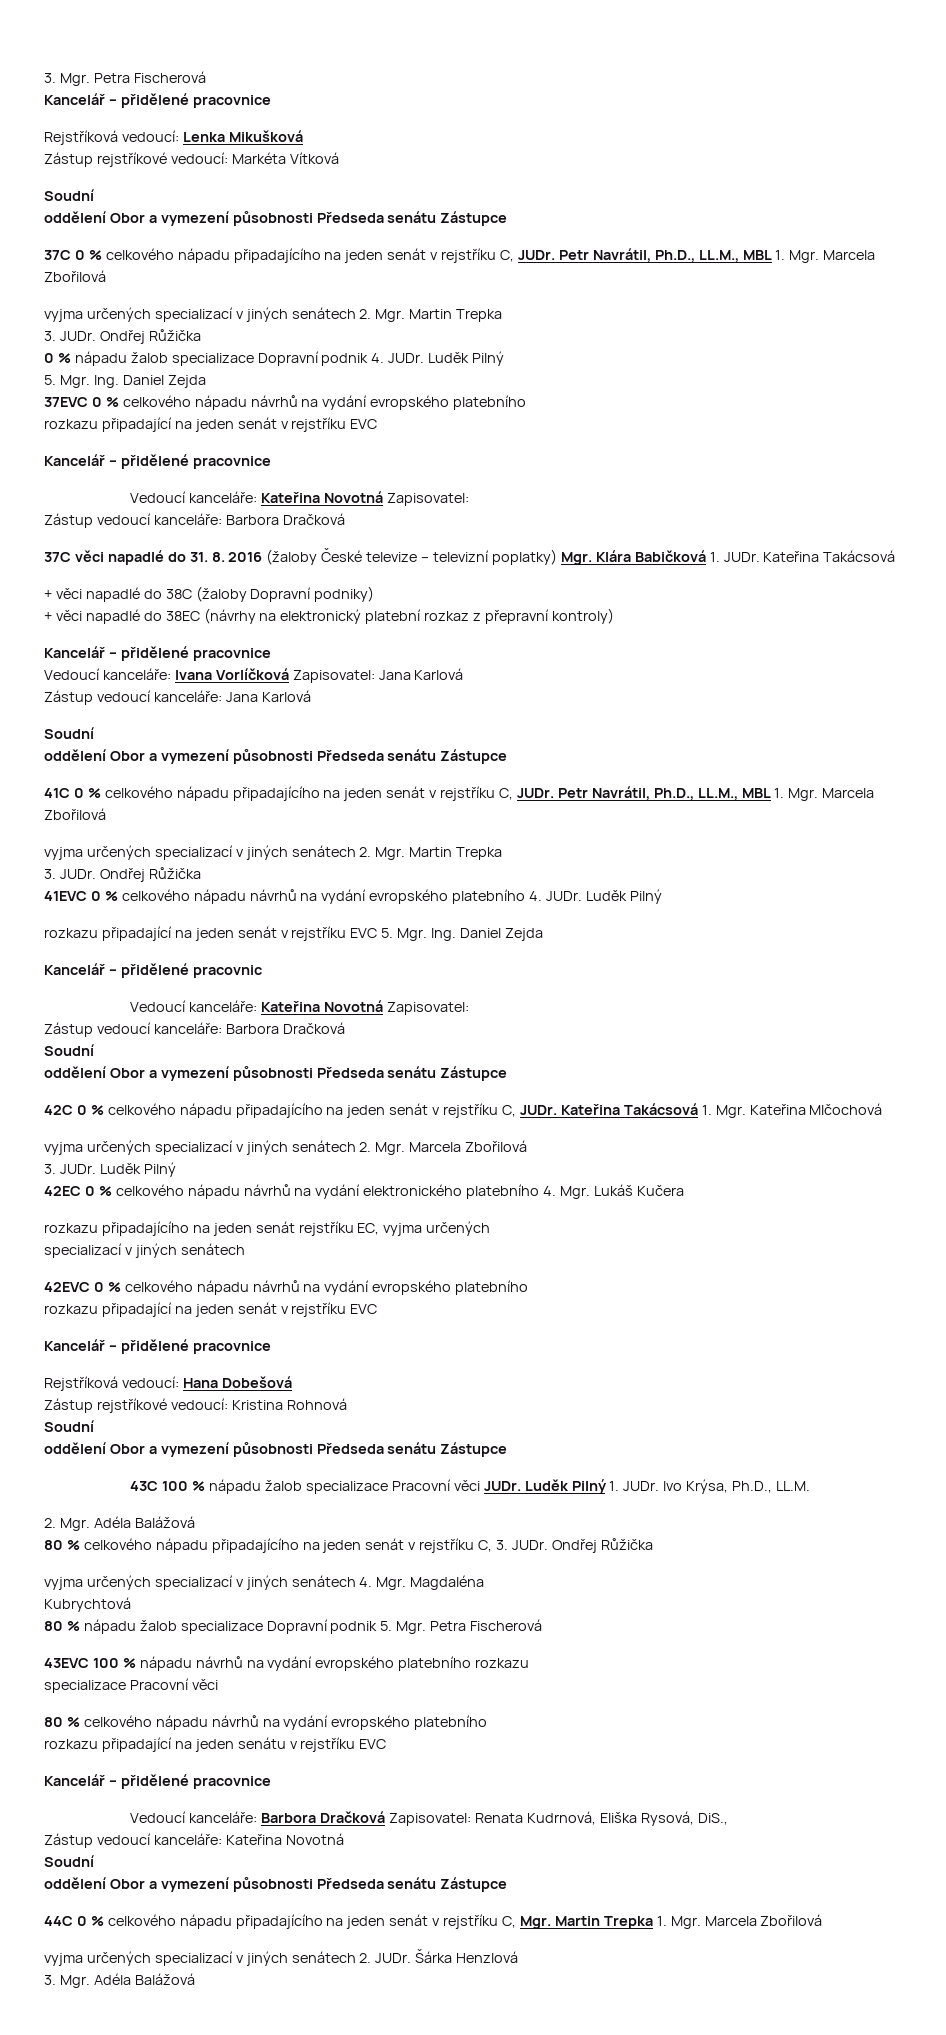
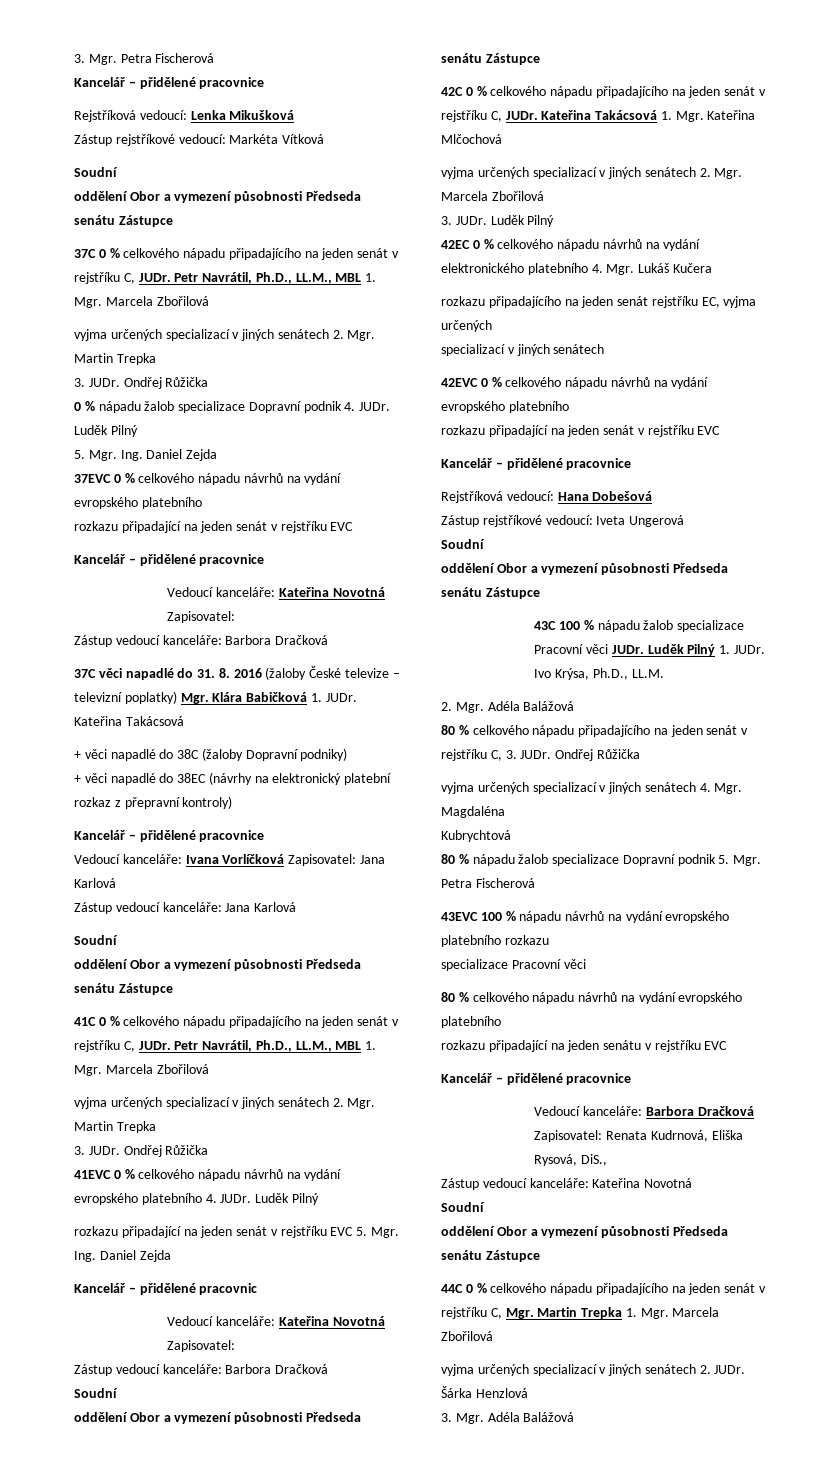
- Zástup rejstříkové vedoucí: Kristina Rohnová
+ Zástup rejstříkové vedoucí: Iveta Ungerová

